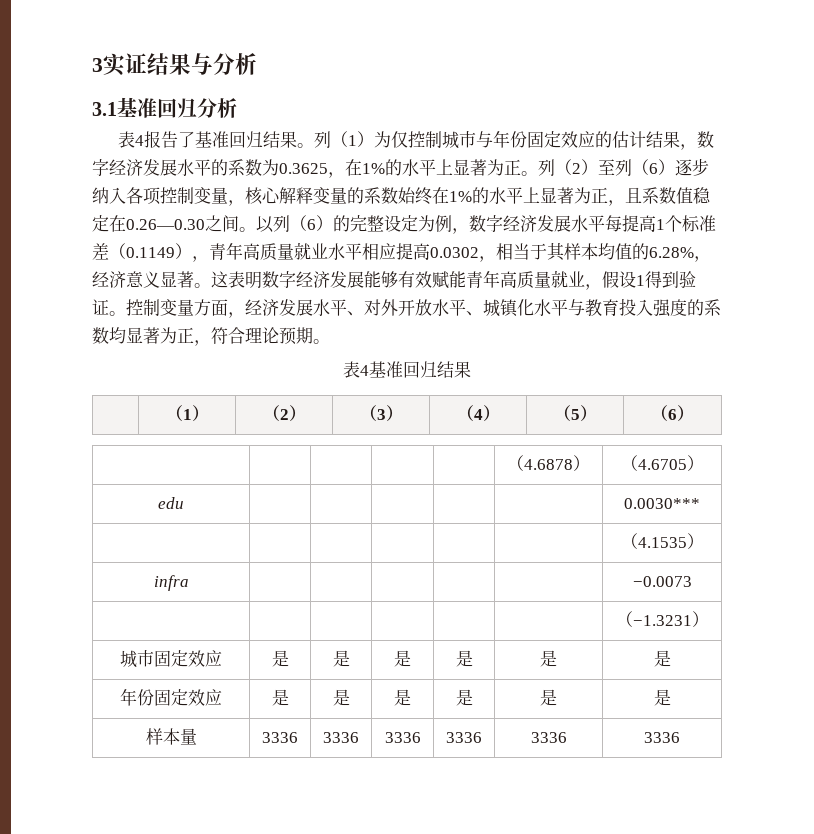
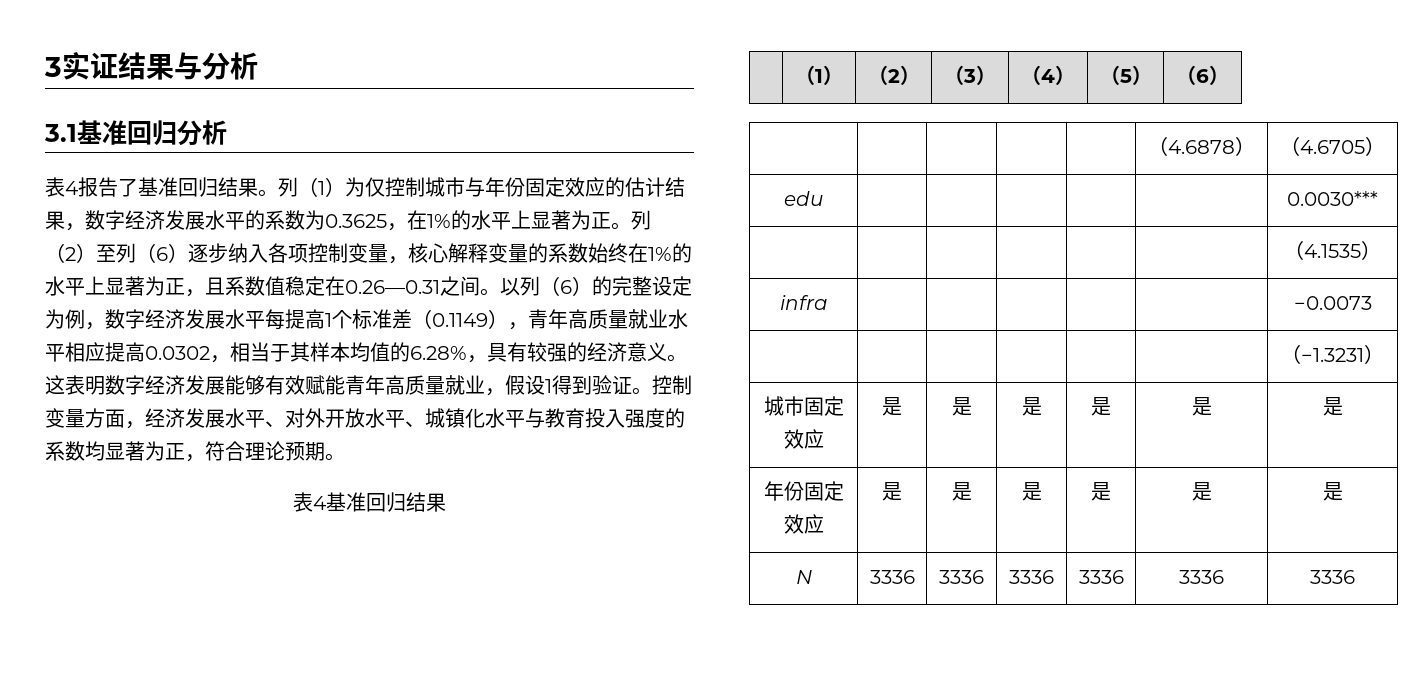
- 列（2）至列（6）逐步纳入各项控制变量，核心解释变量的系数始终在1%的水平上显著为正，且系数值稳定在0.26—0.30之间。
+ 列（2）至列（6）逐步纳入各项控制变量，核心解释变量的系数始终在1%的水平上显著为正，且系数值稳定在0.26—0.31之间。
- 以列（6）的完整设定为例，数字经济发展水平每提高1个标准差（0.1149），青年高质量就业水平相应提高0.0302，相当于其样本均值的6.28%，经济意义显著。
+ 以列（6）的完整设定为例，数字经济发展水平每提高1个标准差（0.1149），青年高质量就业水平相应提高0.0302，相当于其样本均值的6.28%，具有较强的经济意义。
- 样本量 | 3336 | 3336 | 3336 | 3336 | 3336 | 3336
+ N | 3336 | 3336 | 3336 | 3336 | 3336 | 3336

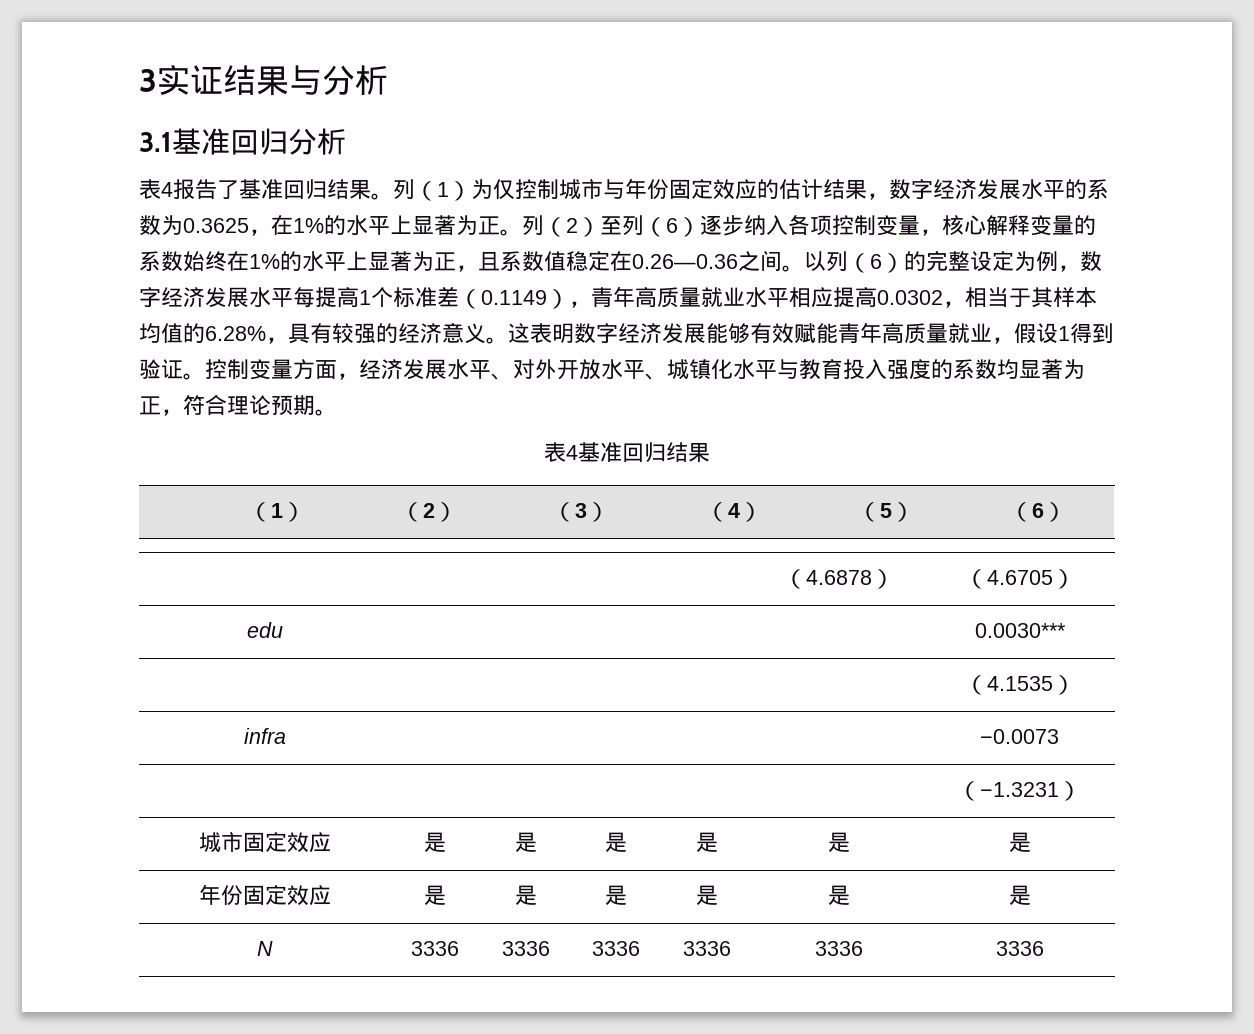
- 列（2）至列（6）逐步纳入各项控制变量，核心解释变量的系数始终在1%的水平上显著为正，且系数值稳定在0.26—0.31之间。
+ 列（2）至列（6）逐步纳入各项控制变量，核心解释变量的系数始终在1%的水平上显著为正，且系数值稳定在0.26—0.36之间。

